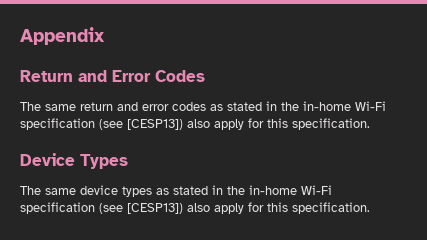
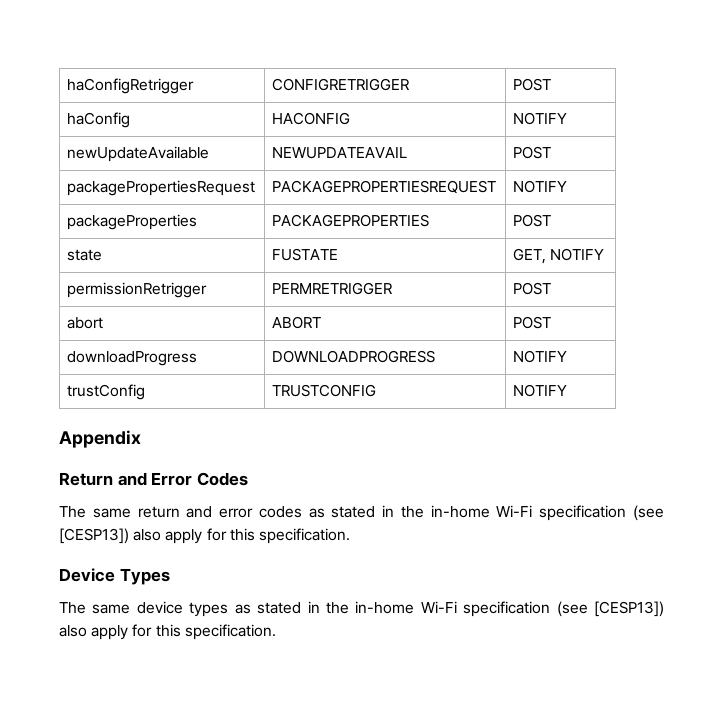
+ haConfigRetrigger | CONFIGRETRIGGER | POST
+ haConfig | HACONFIG | NOTIFY
+ newUpdateAvailable | NEWUPDATEAVAIL | POST
+ packagePropertiesRequest | PACKAGEPROPERTIESREQUEST | NOTIFY
+ packageProperties | PACKAGEPROPERTIES | POST
+ state | FUSTATE | GET, NOTIFY
+ permissionRetrigger | PERMRETRIGGER | POST
+ abort | ABORT | POST
+ downloadProgress | DOWNLOADPROGRESS | NOTIFY
+ trustConfig | TRUSTCONFIG | NOTIFY

